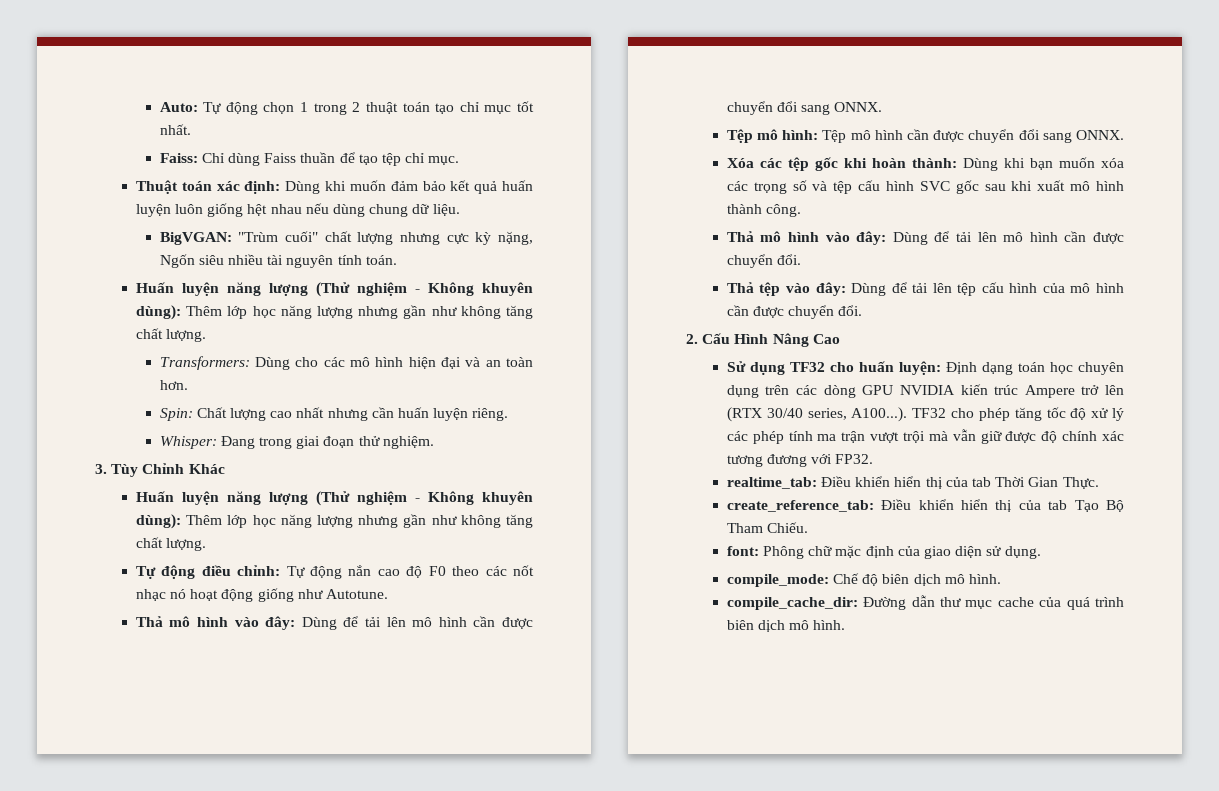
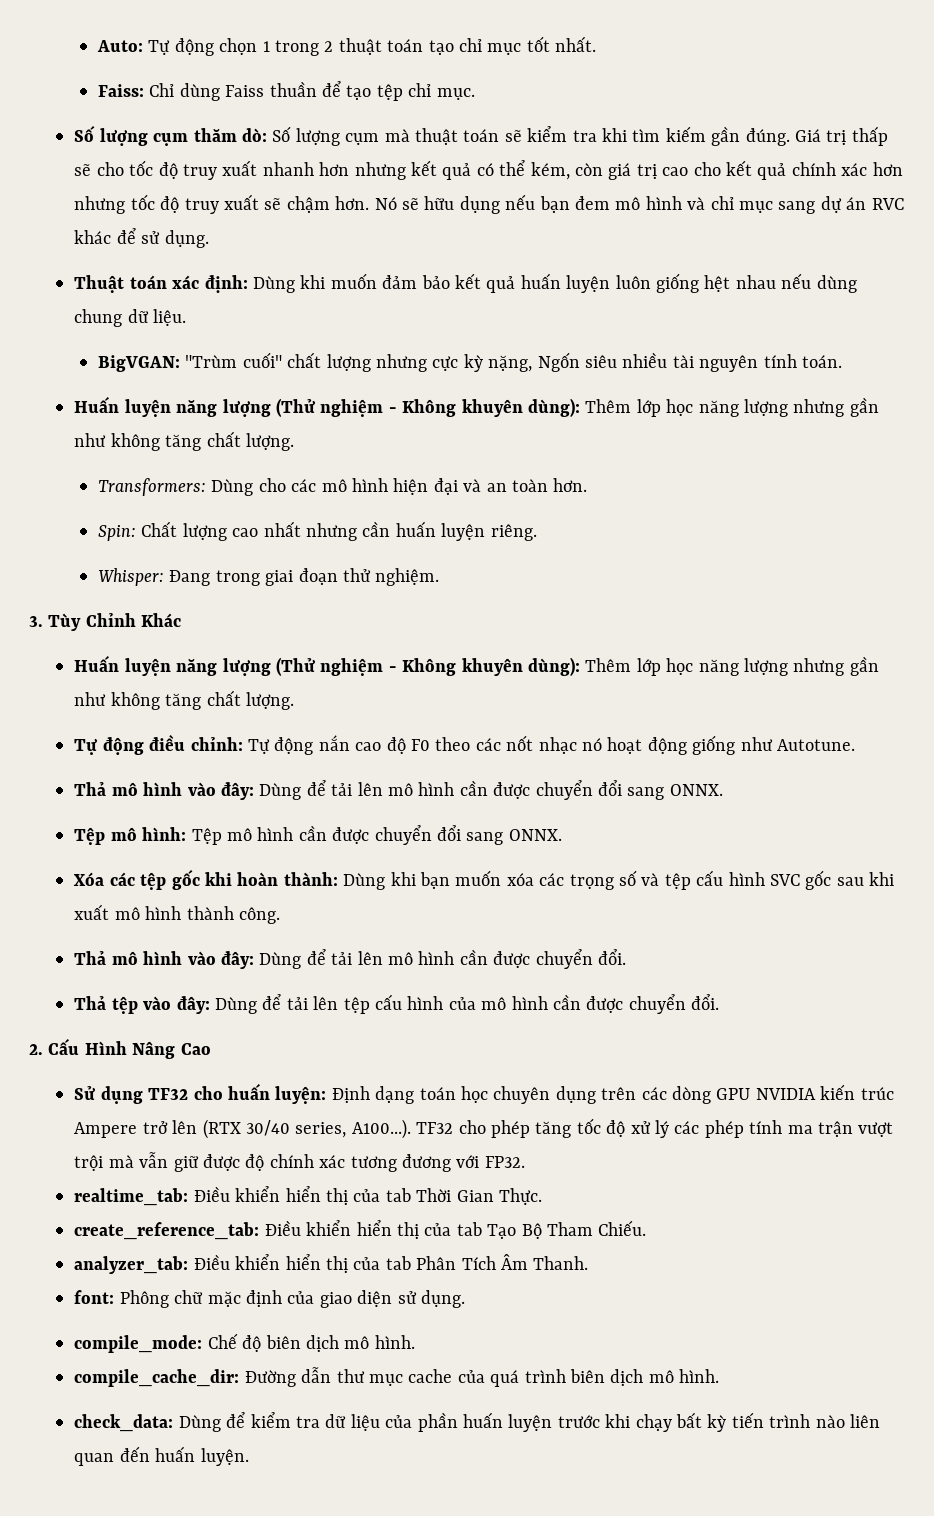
+ Số lượng cụm thăm dò: Số lượng cụm mà thuật toán sẽ kiểm tra khi tìm kiếm gần đúng. Giá trị thấp sẽ cho tốc độ truy xuất nhanh hơn nhưng kết quả có thể kém, còn giá trị cao cho kết quả chính xác hơn nhưng tốc độ truy xuất sẽ chậm hơn. Nó sẽ hữu dụng nếu bạn đem mô hình và chỉ mục sang dự án RVC khác để sử dụng.
+ analyzer_tab: Điều khiển hiển thị của tab Phân Tích Âm Thanh.
+ check_data: Dùng để kiểm tra dữ liệu của phần huấn luyện trước khi chạy bất kỳ tiến trình nào liên quan đến huấn luyện.

